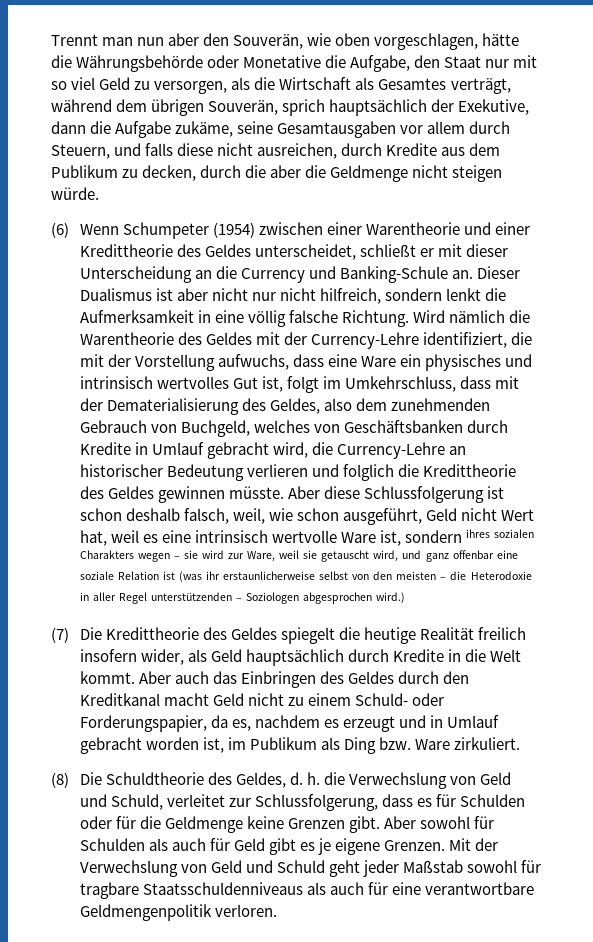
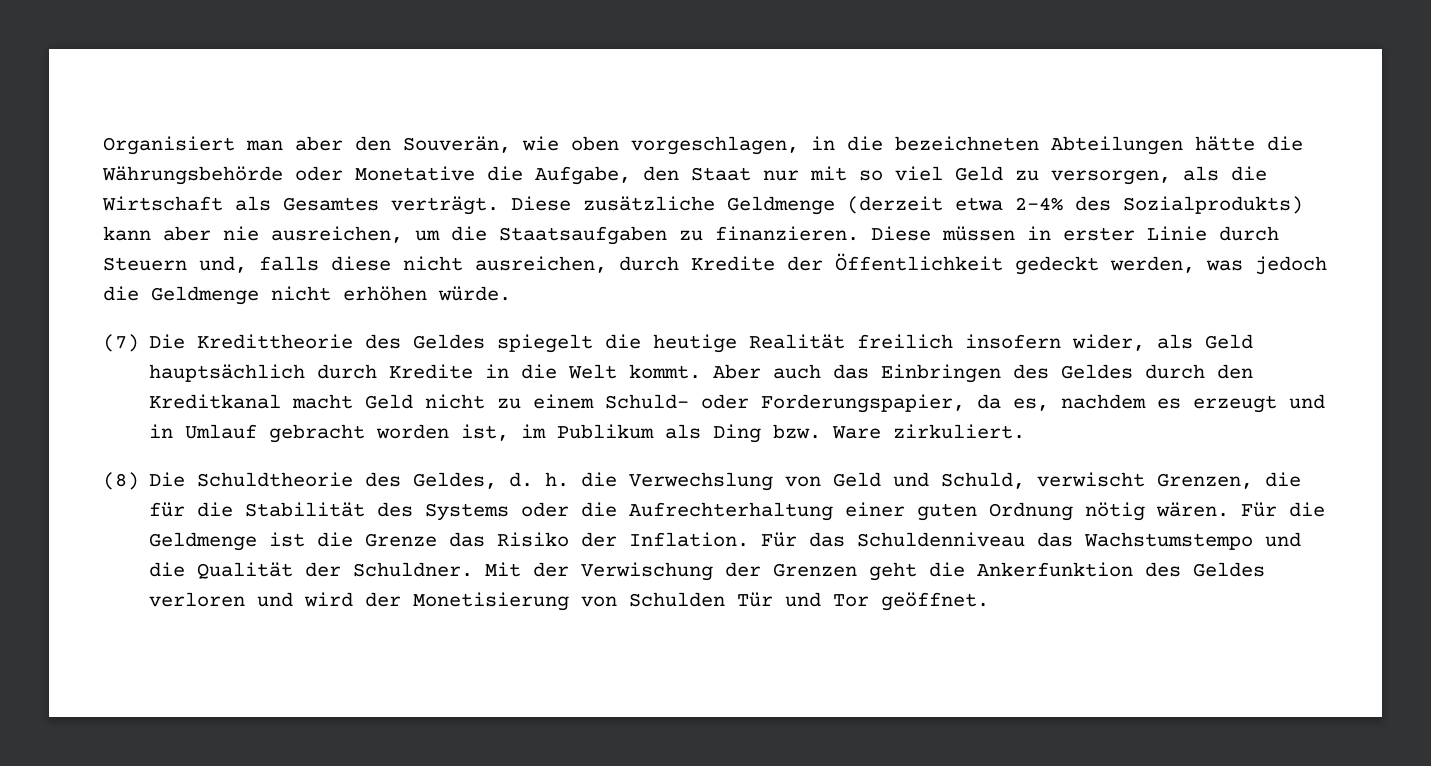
- Trennt man nun aber den Souverän, wie oben vorgeschlagen, hätte die Währungsbehörde oder Monetative die Aufgabe, den Staat nur mit so viel Geld zu versorgen, als die Wirtschaft als Gesamtes verträgt, während dem übrigen Souverän, sprich hauptsächlich der Exekutive, dann die Aufgabe zukäme, seine Gesamtausgaben vor allem durch Steuern, und falls diese nicht ausreichen, durch Kredite aus dem Publikum zu decken, durch die aber die Geldmenge nicht steigen würde.
+ Organisiert man aber den Souverän, wie oben vorgeschlagen, in die bezeichneten Abteilungen hätte die Währungsbehörde oder Monetative die Aufgabe, den Staat nur mit so viel Geld zu versorgen, als die Wirtschaft als Gesamtes verträgt. Diese zusätzliche Geldmenge (derzeit etwa 2-4% des Sozialprodukts) kann aber nie ausreichen, um die Staatsaufgaben zu finanzieren. Diese müssen in erster Linie durch Steuern und, falls diese nicht ausreichen, durch Kredite der Öffentlichkeit gedeckt werden, was jedoch die Geldmenge nicht erhöhen würde.
- (6) Wenn Schumpeter (1954) zwischen einer Warentheorie und einer Kredittheorie des Geldes unterscheidet, schließt er mit dieser Unterscheidung an die Currency und Banking-Schule an. Dieser Dualismus ist aber nicht nur nicht hilfreich, sondern lenkt die Aufmerksamkeit in eine völlig falsche Richtung. Wird nämlich die Warentheorie des Geldes mit der Currency-Lehre identifiziert, die mit der Vorstellung aufwuchs, dass eine Ware ein physisches und intrinsisch wertvolles Gut ist, folgt im Umkehrschluss, dass mit der Dematerialisierung des Geldes, also dem zunehmenden Gebrauch von Buchgeld, welches von Geschäftsbanken durch Kredite in Umlauf gebracht wird, die Currency-Lehre an historischer Bedeutung verlieren und folglich die Kredittheorie des Geldes gewinnen müsste. Aber diese Schlussfolgerung ist schon deshalb falsch, weil, wie schon ausgeführt, Geld nicht Wert hat, weil es eine intrinsisch wertvolle Ware ist, sondern ihres sozialen Charakters wegen – sie wird zur Ware, weil sie getauscht wird, und ganz offenbar eine soziale Relation ist (was ihr erstaunlicherweise selbst von den meisten – die Heterodoxie in aller Regel unterstützenden – Soziologen abgesprochen wird.)
- (8) Die Schuldtheorie des Geldes, d. h. die Verwechslung von Geld und Schuld, verleitet zur Schlussfolgerung, dass es für Schulden oder für die Geldmenge keine Grenzen gibt. Aber sowohl für Schulden als auch für Geld gibt es je eigene Grenzen. Mit der Verwechslung von Geld und Schuld geht jeder Maßstab sowohl für tragbare Staatsschuldenniveaus als auch für eine verantwortbare Geldmengenpolitik verloren.
+ (8) Die Schuldtheorie des Geldes, d. h. die Verwechslung von Geld und Schuld, verwischt Grenzen, die für die Stabilität des Systems oder die Aufrechterhaltung einer guten Ordnung nötig wären. Für die Geldmenge ist die Grenze das Risiko der Inflation. Für das Schuldenniveau das Wachstumstempo und die Qualität der Schuldner. Mit der Verwischung der Grenzen geht die Ankerfunktion des Geldes verloren und wird der Monetisierung von Schulden Tür und Tor geöffnet.

